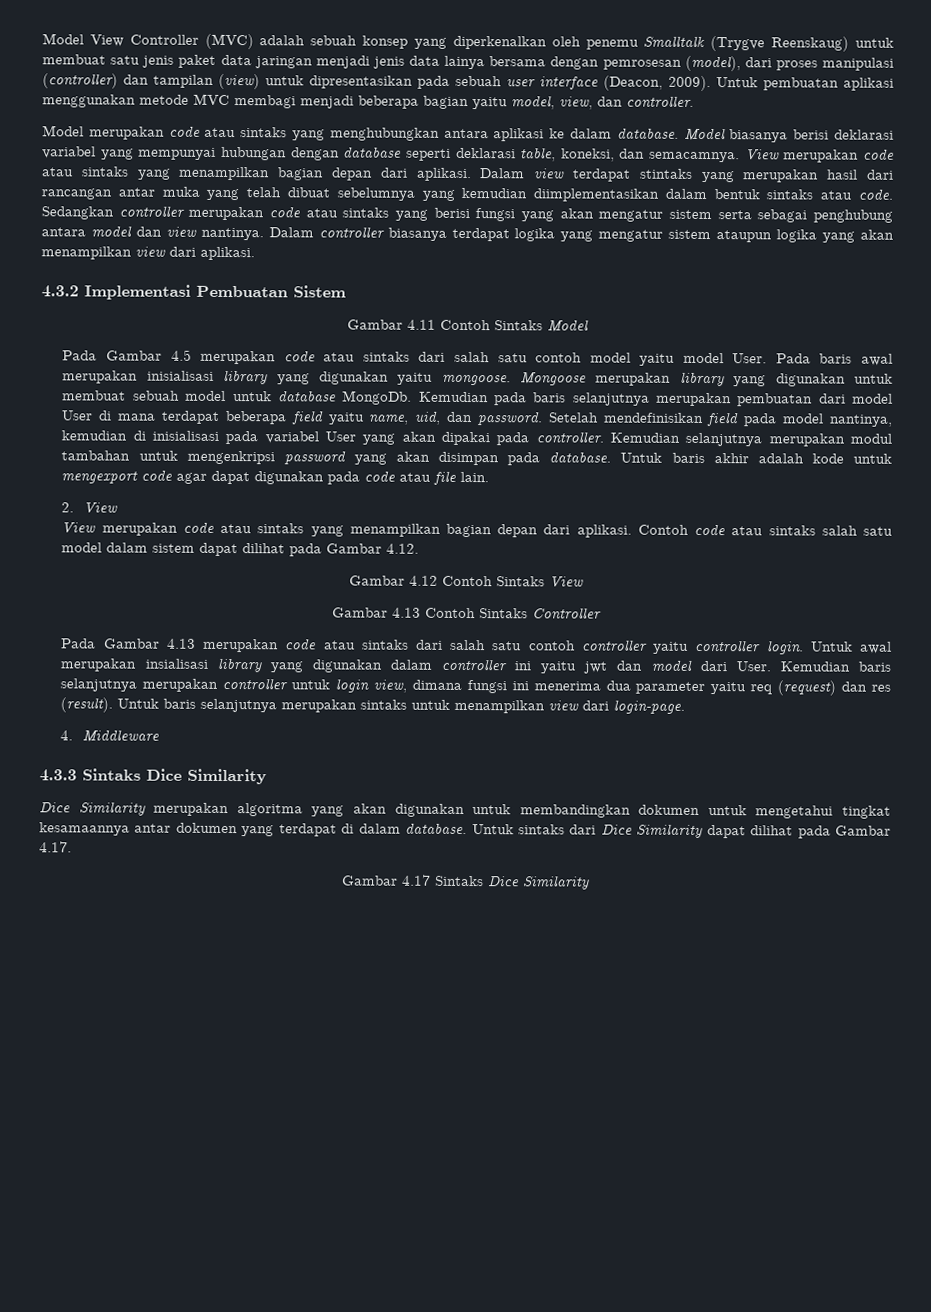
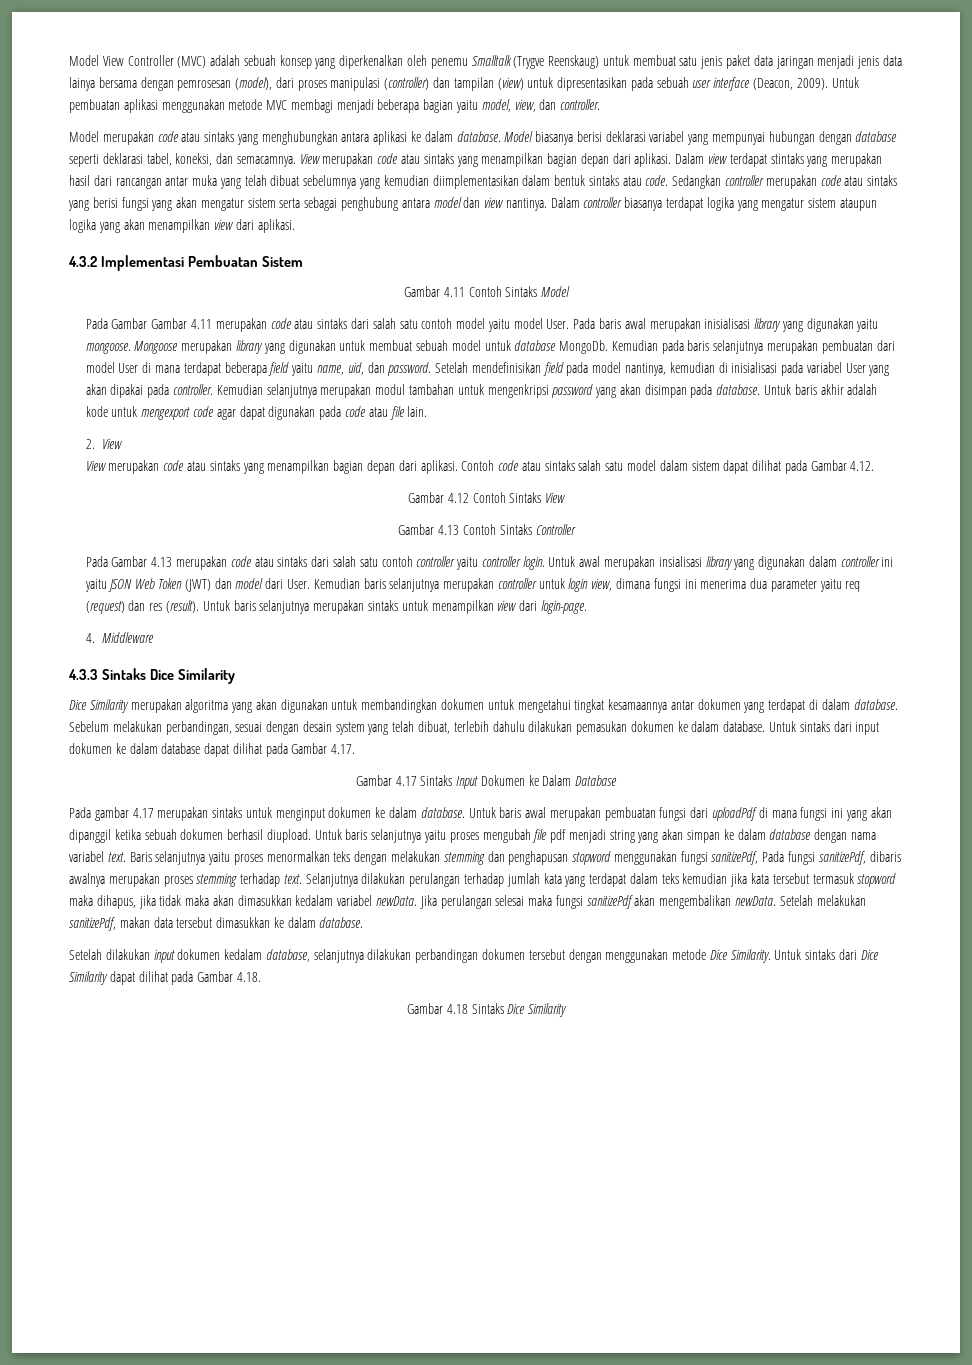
- Model biasanya berisi deklarasi variabel yang mempunyai hubungan dengan database seperti deklarasi table, koneksi, dan semacamnya.
+ Model biasanya berisi deklarasi variabel yang mempunyai hubungan dengan database seperti deklarasi tabel, koneksi, dan semacamnya.
- Pada Gambar 4.5 merupakan code atau sintaks dari salah satu contoh model yaitu model User.
+ Pada Gambar Gambar 4.11 merupakan code atau sintaks dari salah satu contoh model yaitu model User.
- Untuk awal merupakan insialisasi library yang digunakan dalam controller ini yaitu jwt dan model dari User.
+ Untuk awal merupakan insialisasi library yang digunakan dalam controller ini yaitu JSON Web Token (JWT) dan model dari User.
+ Sebelum melakukan perbandingan, sesuai dengan desain system yang telah dibuat, terlebih dahulu dilakukan pemasukan dokumen ke dalam database. Untuk sintaks dari input dokumen ke dalam database dapat dilihat pada Gambar 4.17.
+ Gambar 4.17 Sintaks Input Dokumen ke Dalam Database
+ Pada gambar 4.17 merupakan sintaks untuk menginput dokumen ke dalam database. Untuk baris awal merupakan pembuatan fungsi dari uploadPdf di mana fungsi ini yang akan dipanggil ketika sebuah dokumen berhasil diupload. Untuk baris selanjutnya yaitu proses mengubah file pdf menjadi string yang akan simpan ke dalam database dengan nama variabel text. Baris selanjutnya yaitu proses menormalkan teks dengan melakukan stemming dan penghapusan stopword menggunakan fungsi sanitizePdf, Pada fungsi sanitizePdf, dibaris awalnya merupakan proses stemming terhadap text. Selanjutnya dilakukan perulangan terhadap jumlah kata yang terdapat dalam teks kemudian jika kata tersebut termasuk stopword maka dihapus, jika tidak maka akan dimasukkan kedalam variabel newData. Jika perulangan selesai maka fungsi sanitizePdf akan mengembalikan newData. Setelah melakukan sanitizePdf, makan data tersebut dimasukkan ke dalam database.
+ Setelah dilakukan input dokumen kedalam database, selanjutnya dilakukan perbandingan dokumen tersebut dengan menggunakan metode Dice Similarity.
- Untuk sintaks dari Dice Similarity dapat dilihat pada Gambar 4.17.
- Gambar 4.17 Sintaks Dice Similarity
+ Untuk sintaks dari Dice Similarity dapat dilihat pada Gambar 4.18.
+ Gambar 4.18 Sintaks Dice Similarity

